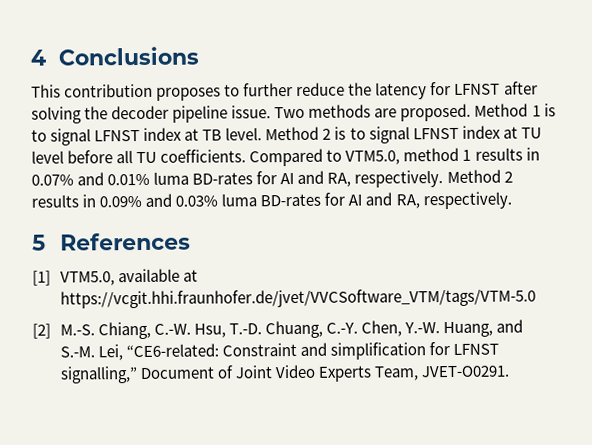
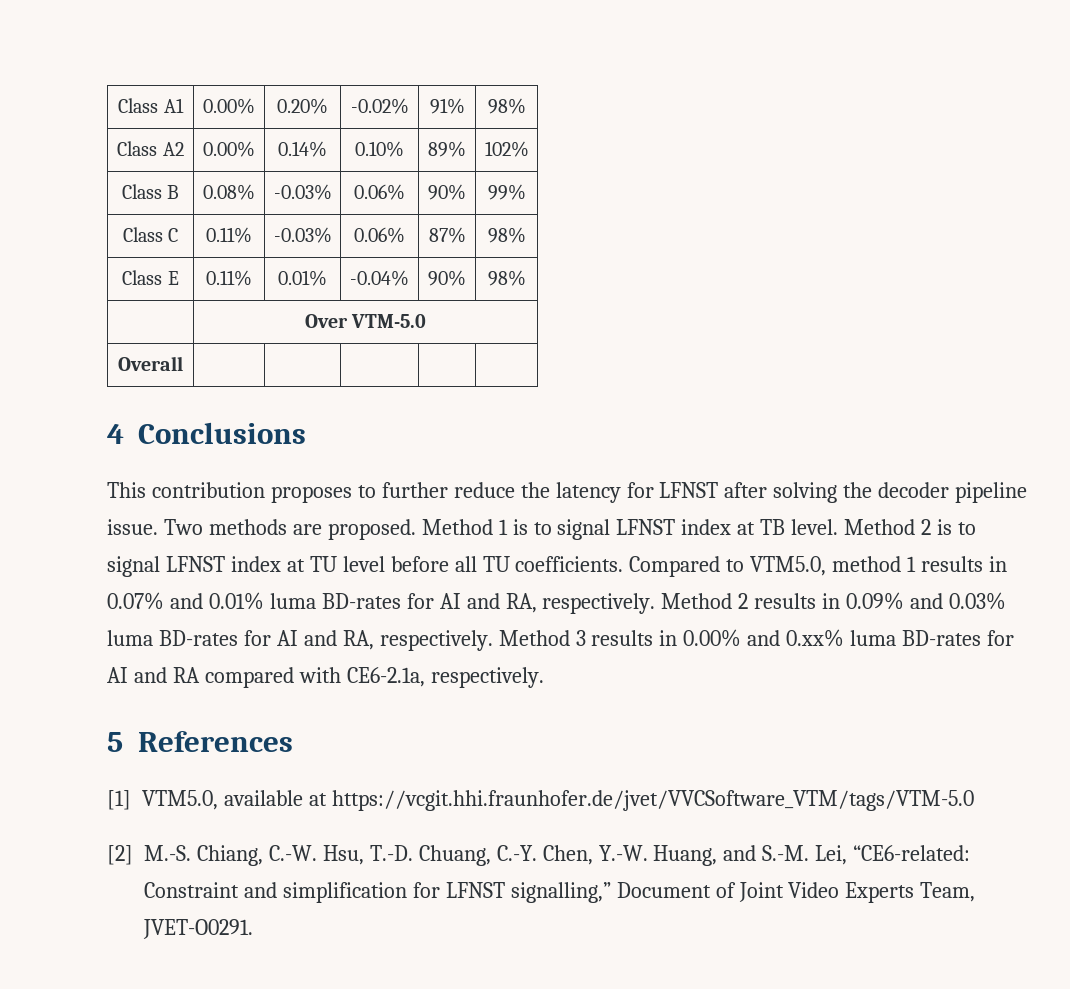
+ Class A1 | 0.00% | 0.20% | -0.02% | 91% | 98%
+ Class A2 | 0.00% | 0.14% | 0.10% | 89% | 102%
+ Class B | 0.08% | -0.03% | 0.06% | 90% | 99%
+ Class C | 0.11% | -0.03% | 0.06% | 87% | 98%
+ Class E | 0.11% | 0.01% | -0.04% | 90% | 98%
+ | Over VTM-5.0
+ Overall | | | | |
+ Method 3 results in 0.00% and 0.xx% luma BD-rates for AI and RA compared with CE6-2.1a, respectively.

